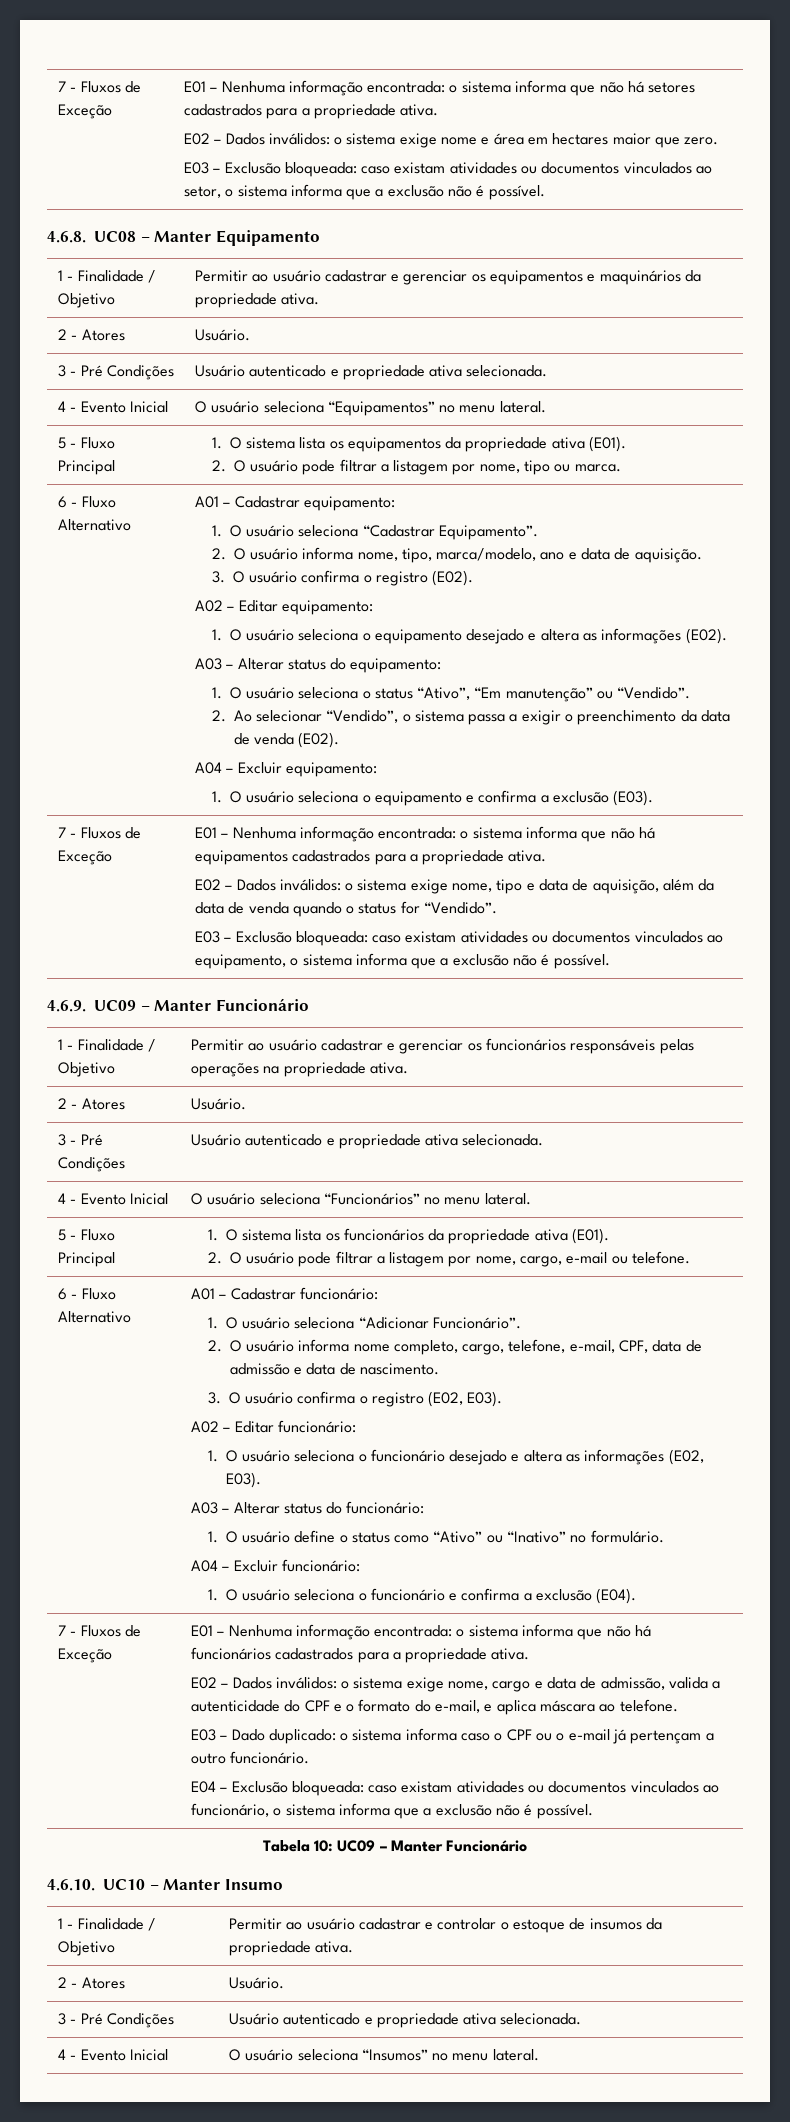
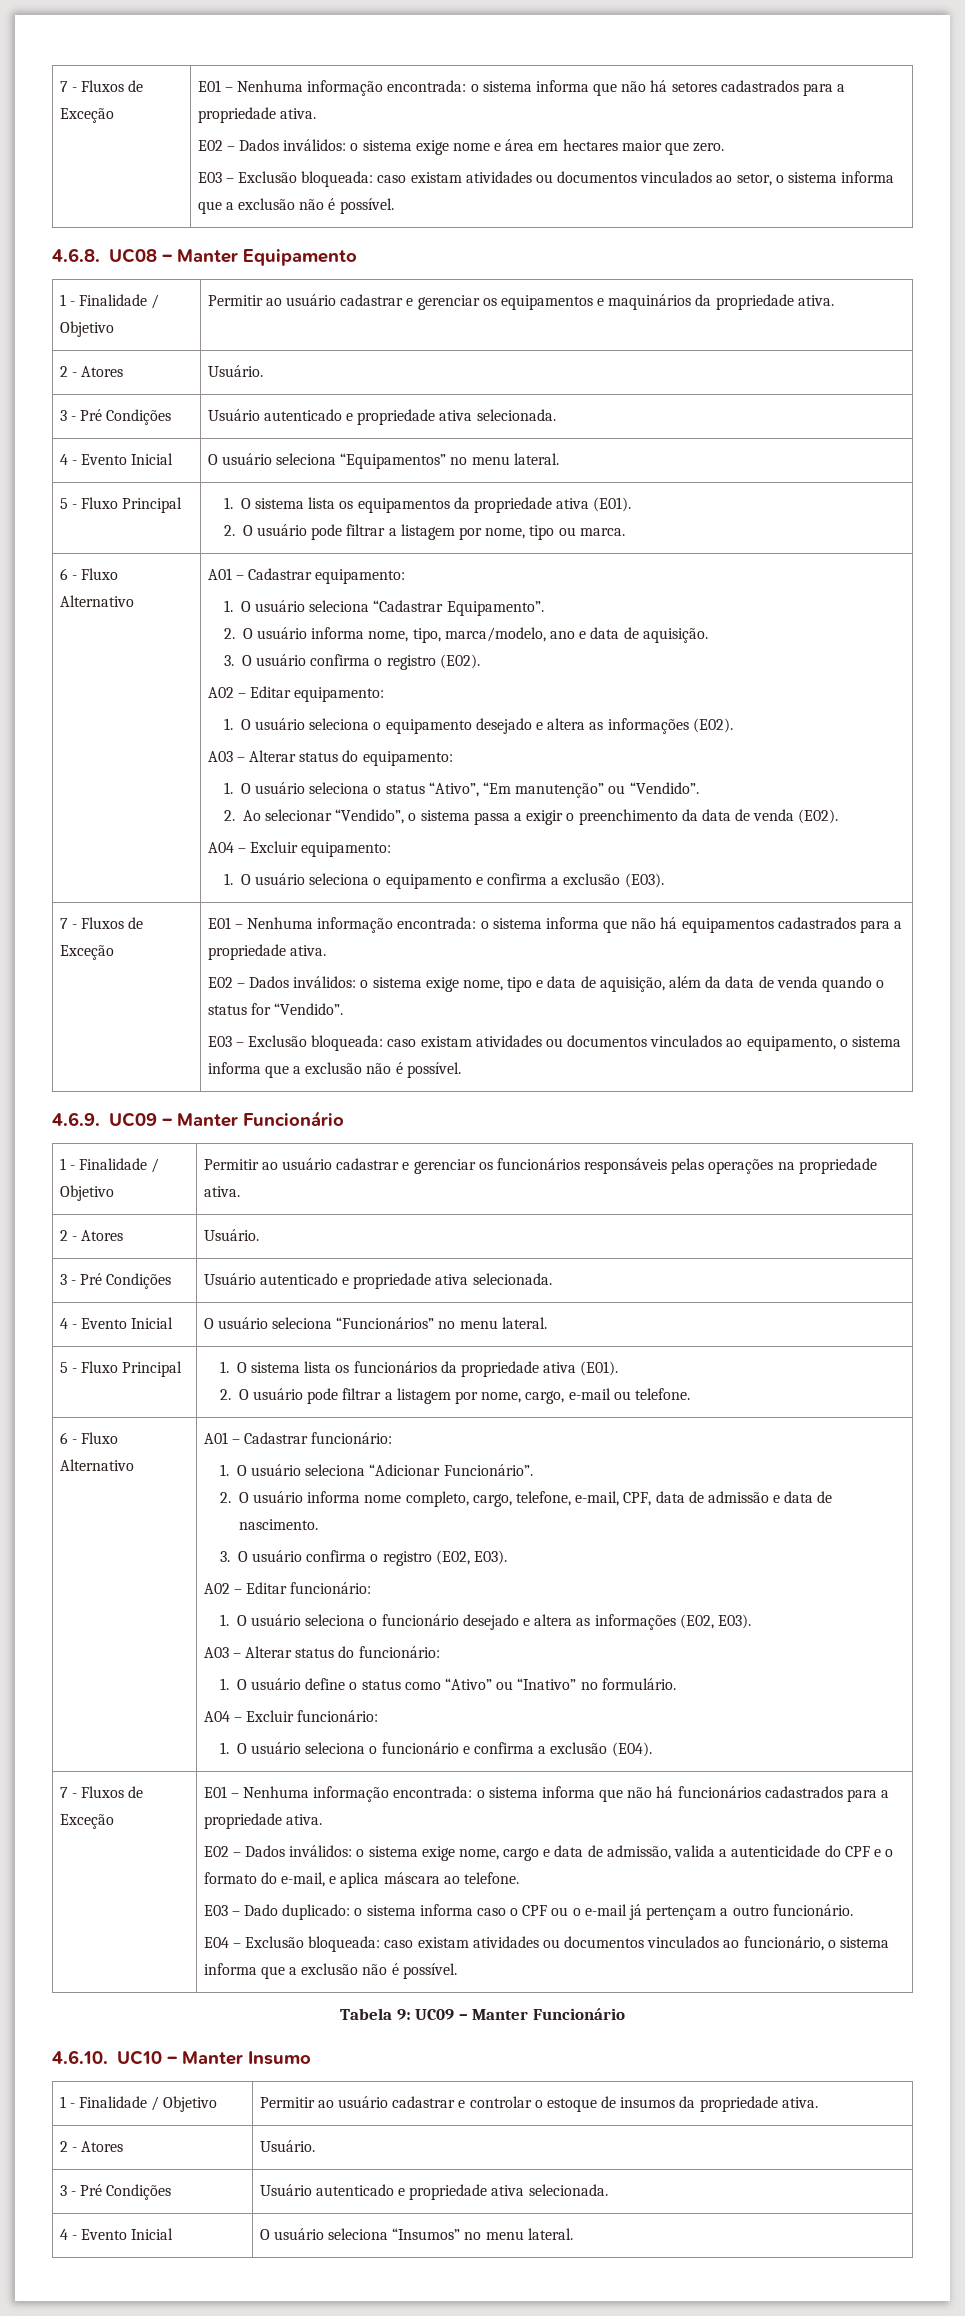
- Tabela 10: UC09 – Manter Funcionário
+ Tabela 9: UC09 – Manter Funcionário

